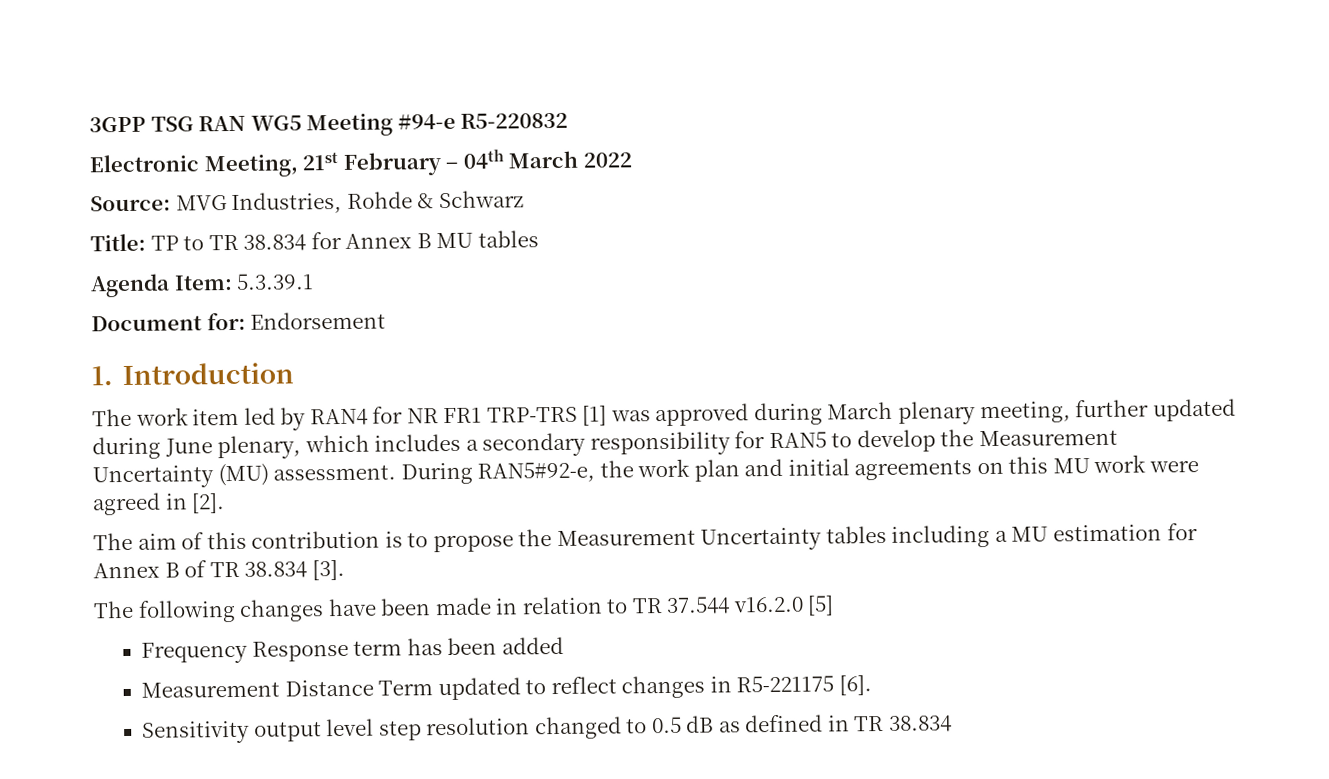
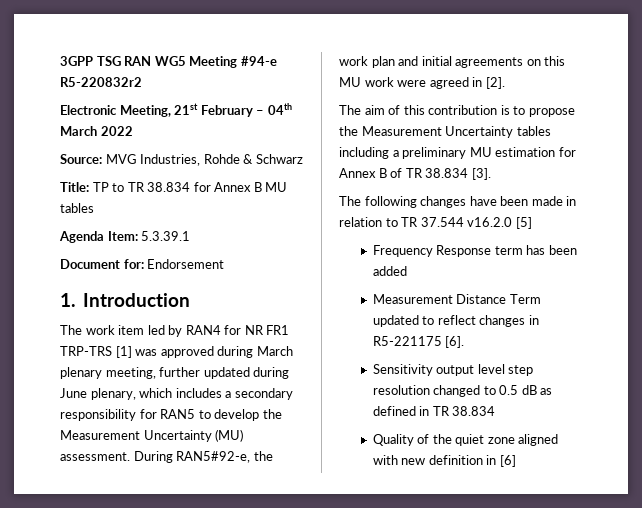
- 3GPP TSG RAN WG5 Meeting #94-e R5-220832
+ 3GPP TSG RAN WG5 Meeting #94-e R5-220832r2
- The aim of this contribution is to propose the Measurement Uncertainty tables including a MU estimation for Annex B of TR 38.834 [3].
+ The aim of this contribution is to propose the Measurement Uncertainty tables including a preliminary MU estimation for Annex B of TR 38.834 [3].
+ Quality of the quiet zone aligned with new definition in [6]

